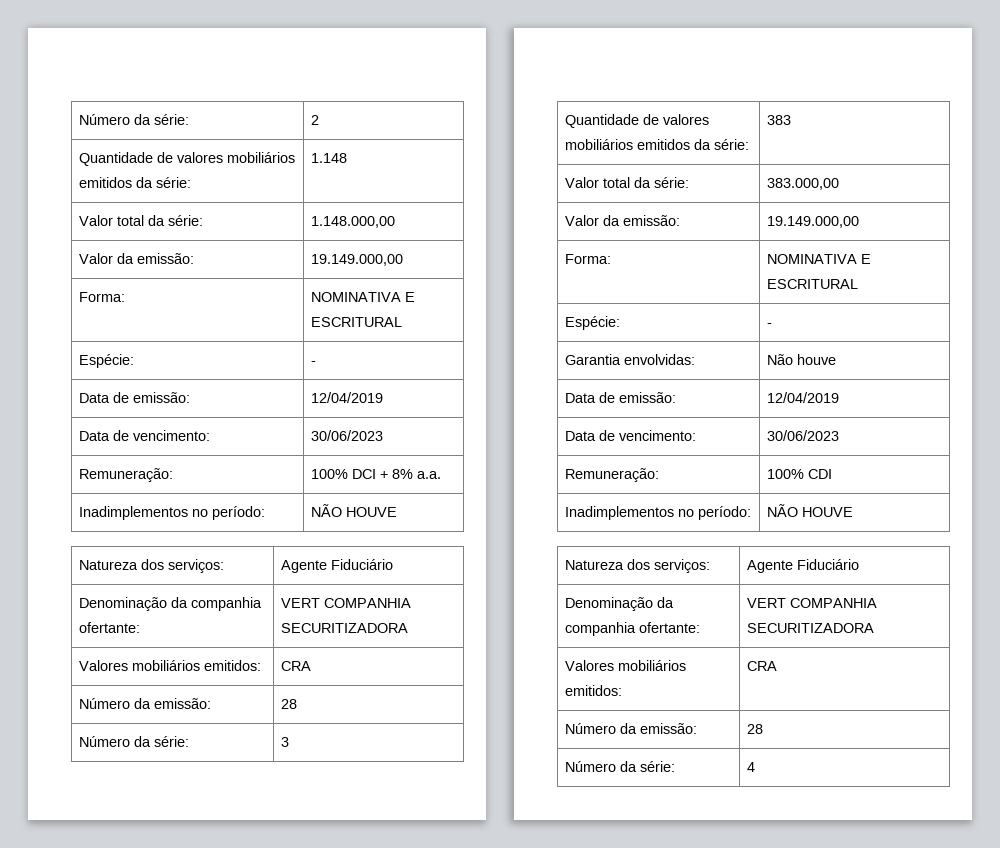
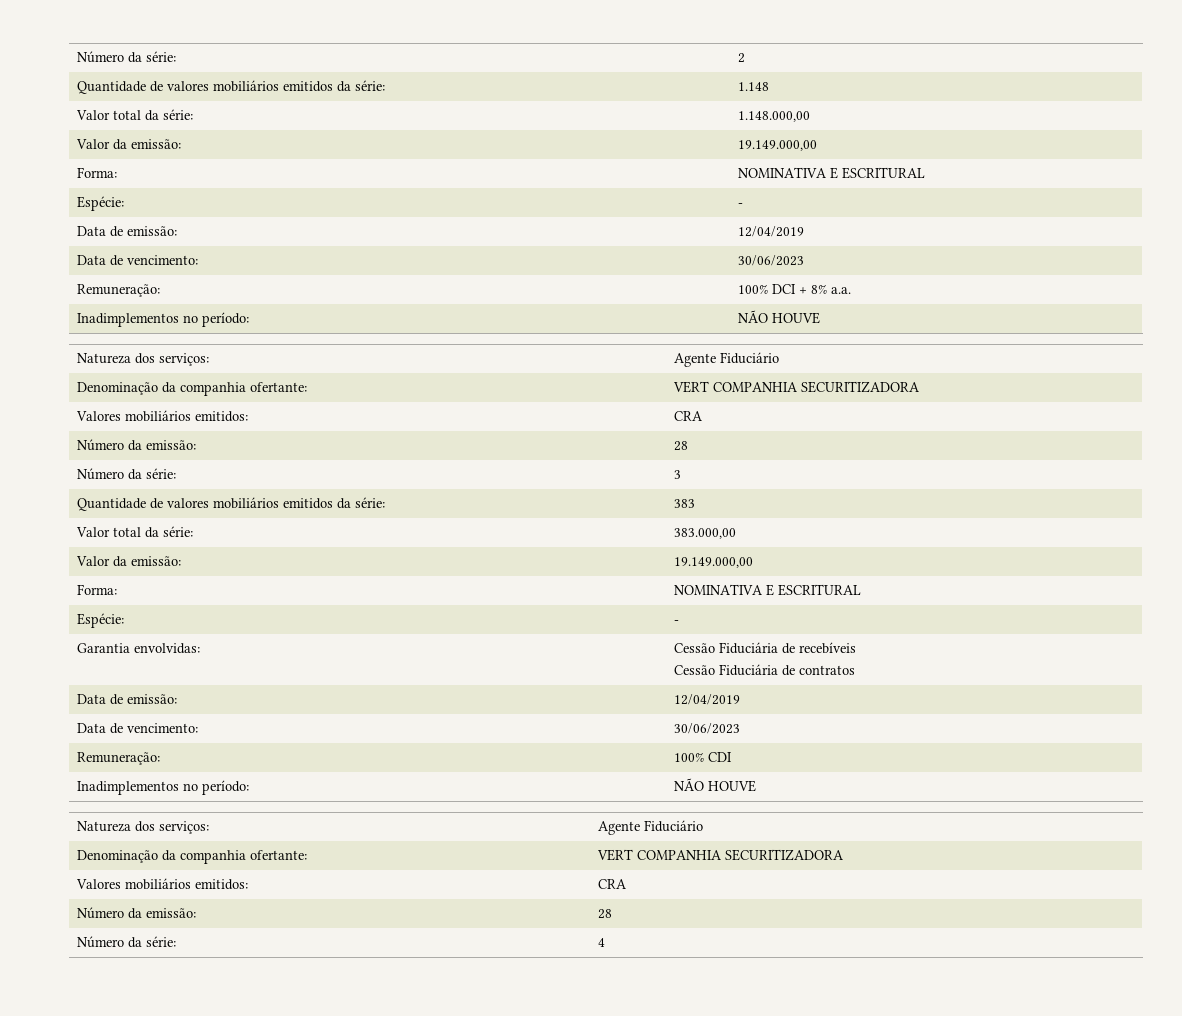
- Garantia envolvidas: | Não houve
+ Garantia envolvidas: | Cessão Fiduciária de recebíveis
+ Cessão Fiduciária de contratos

